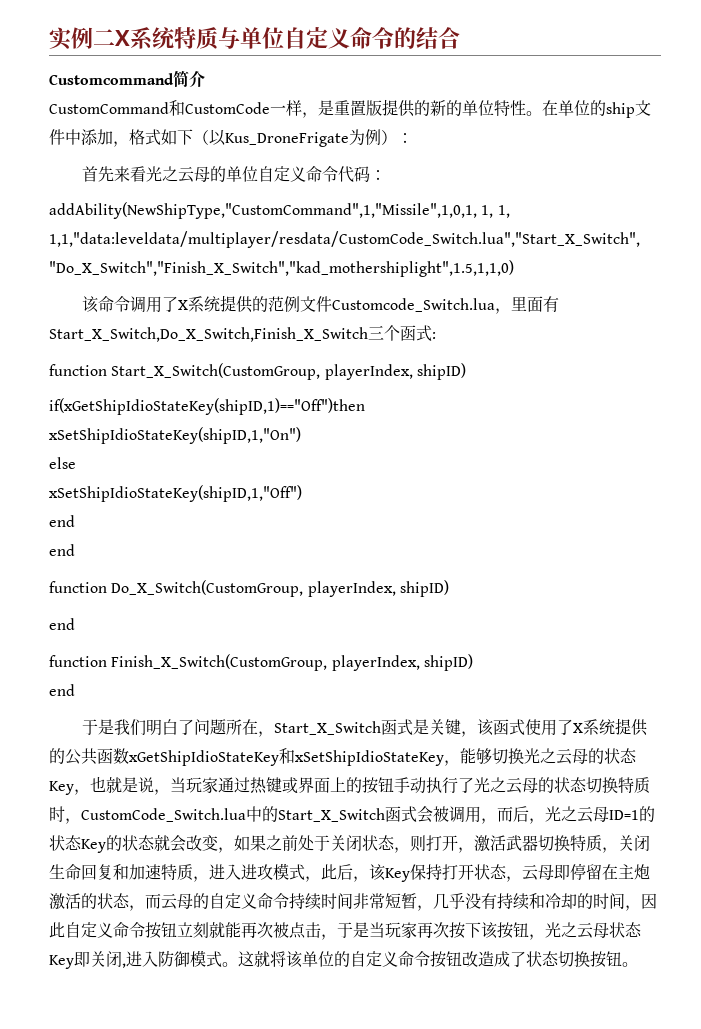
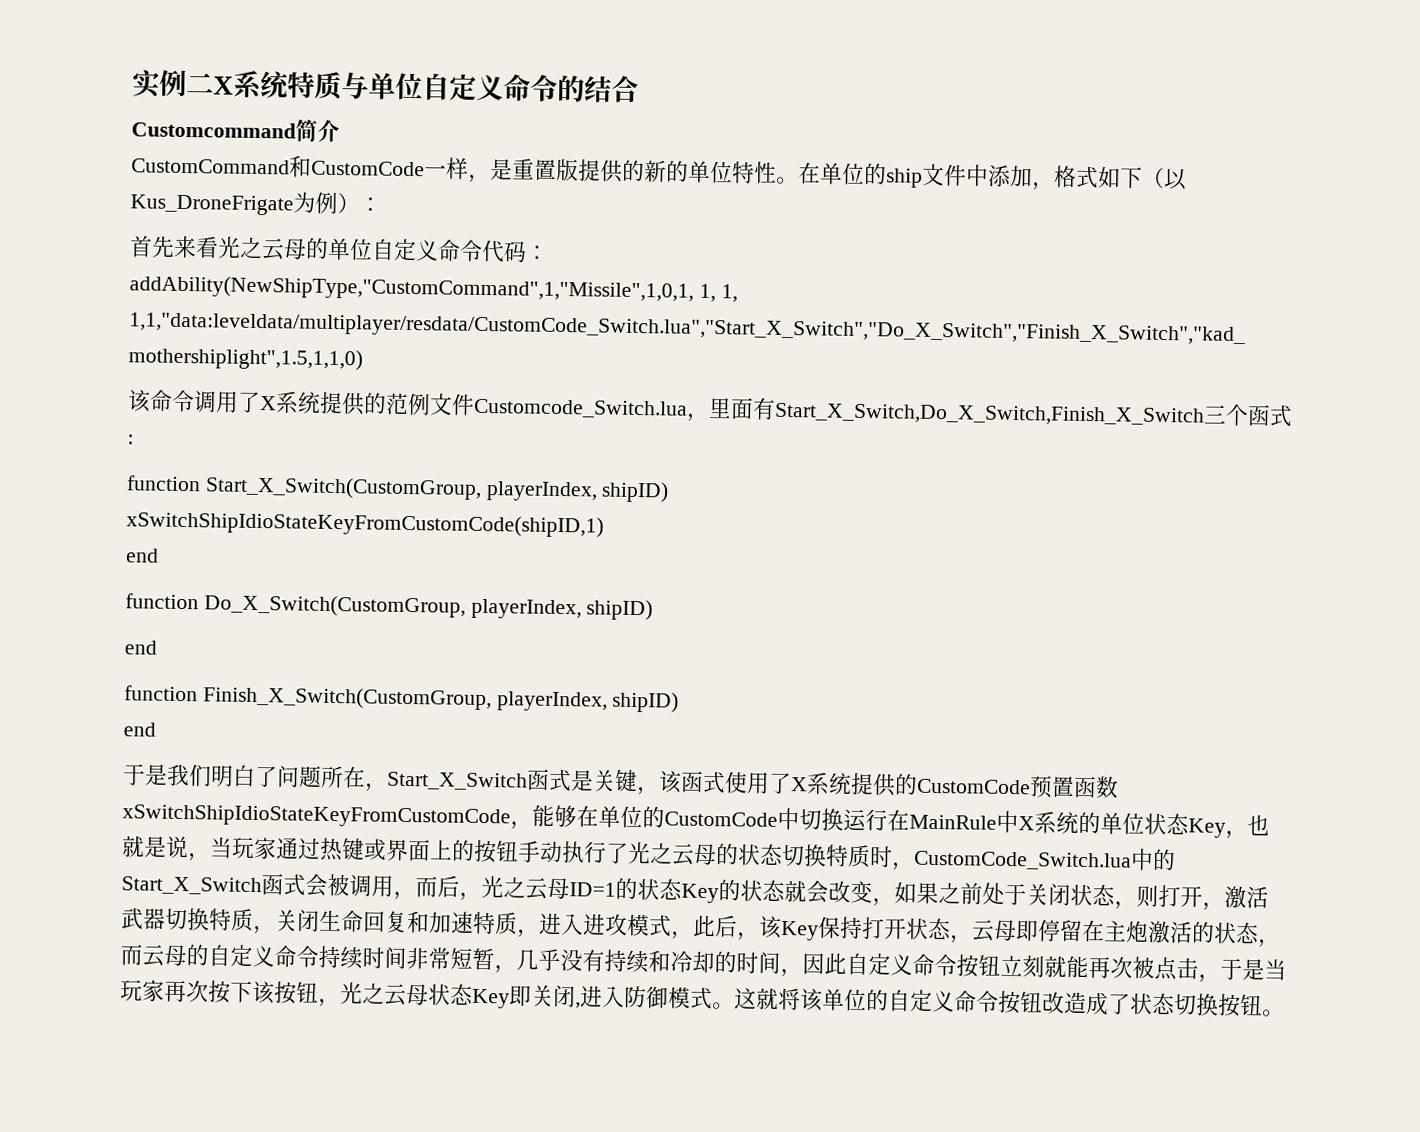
- if(xGetShipIdioStateKey(shipID,1)=="Off")then
- xSetShipIdioStateKey(shipID,1,"On")
- else
- xSetShipIdioStateKey(shipID,1,"Off")
- end
+ xSwitchShipIdioStateKeyFromCustomCode(shipID,1)
- 于是我们明白了问题所在，Start_X_Switch函式是关键，该函式使用了X系统提供的公共函数xGetShipIdioStateKey和xSetShipIdioStateKey，能够切换光之云母的状态Key，也就是说，当玩家通过热键或界面上的按钮手动执行了光之云母的状态切换特质时，CustomCode_Switch.lua中的Start_X_Switch函式会被调用，而后，光之云母ID=1的状态Key的状态就会改变，如果之前处于关闭状态，则打开，激活武器切换特质，关闭生命回复和加速特质，进入进攻模式，此后，该Key保持打开状态，云母即停留在主炮激活的状态，而云母的自定义命令持续时间非常短暂，几乎没有持续和冷却的时间，因此自定义命令按钮立刻就能再次被点击，于是当玩家再次按下该按钮，光之云母状态Key即关闭,进入防御模式。
+ 于是我们明白了问题所在，Start_X_Switch函式是关键，该函式使用了X系统提供的CustomCode预置函数xSwitchShipIdioStateKeyFromCustomCode，能够在单位的CustomCode中切换运行在MainRule中X系统的单位状态Key，也就是说，当玩家通过热键或界面上的按钮手动执行了光之云母的状态切换特质时，CustomCode_Switch.lua中的Start_X_Switch函式会被调用，而后，光之云母ID=1的状态Key的状态就会改变，如果之前处于关闭状态，则打开，激活武器切换特质，关闭生命回复和加速特质，进入进攻模式，此后，该Key保持打开状态，云母即停留在主炮激活的状态，而云母的自定义命令持续时间非常短暂，几乎没有持续和冷却的时间，因此自定义命令按钮立刻就能再次被点击，于是当玩家再次按下该按钮，光之云母状态Key即关闭,进入防御模式。

